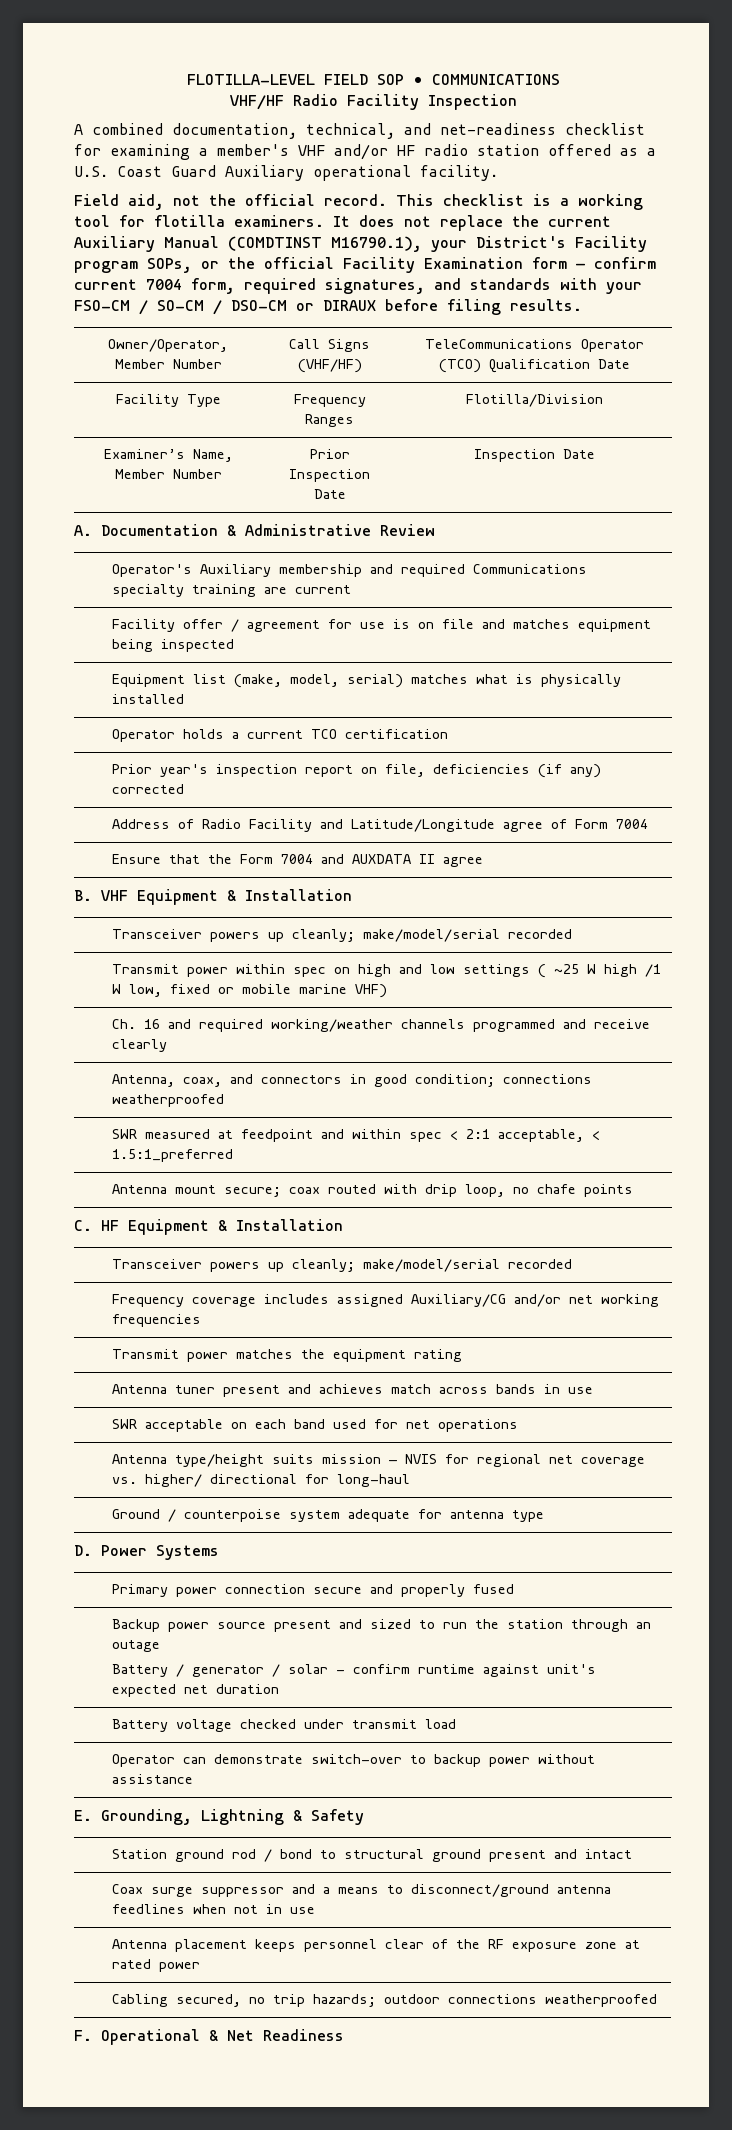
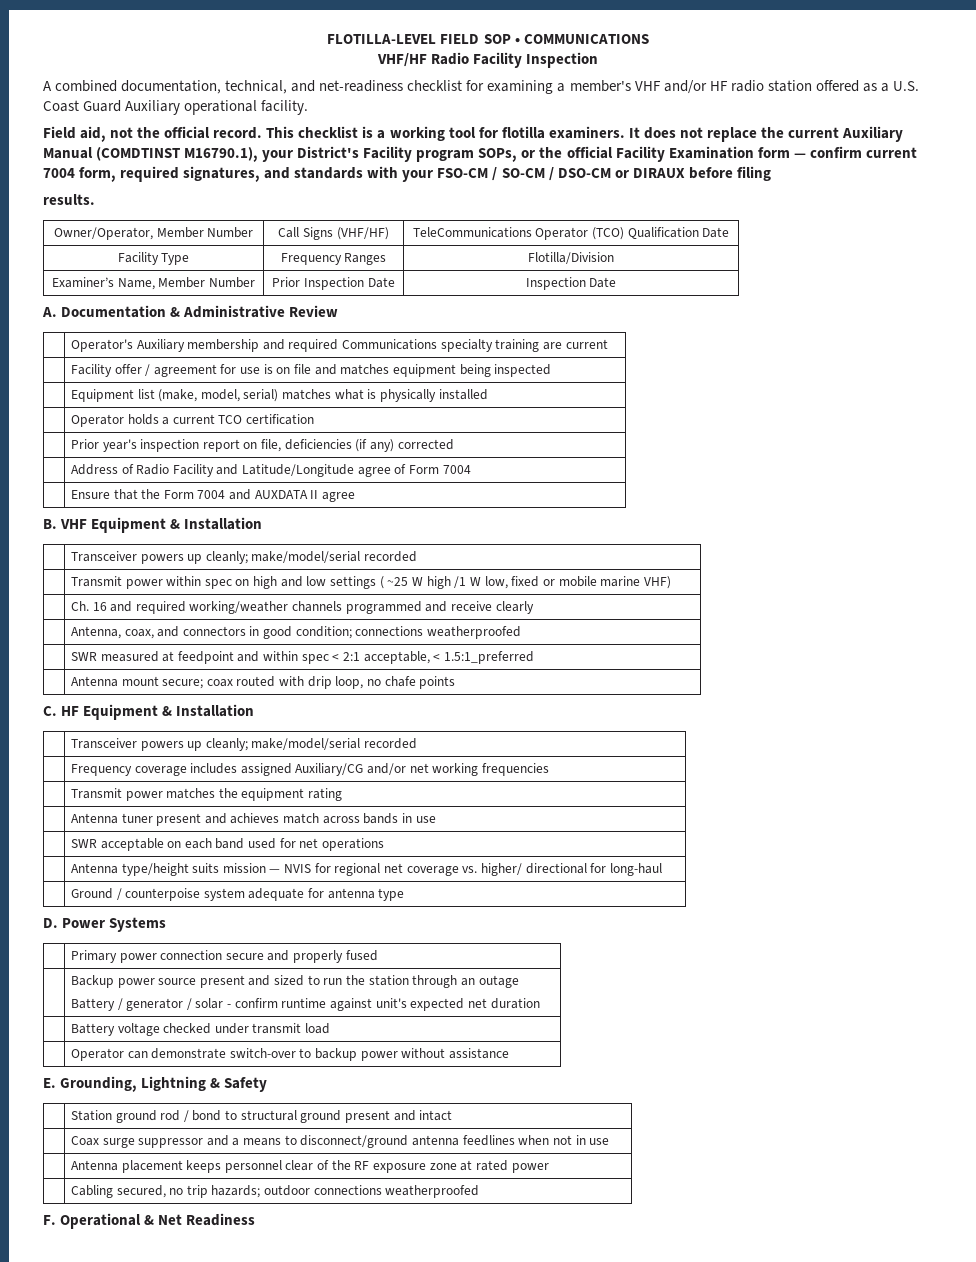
- It does not replace the current Auxiliary Manual (COMDTINST M16790.1), your District's Facility program SOPs, or the official Facility Examination form — confirm current 7004 form, required signatures, and standards with your FSO-CM / SO-CM / DSO-CM or DIRAUX before filing results.
+ It does not replace the current Auxiliary Manual (COMDTINST M16790.1), your District's Facility program SOPs, or the official Facility Examination form — confirm current 7004 form, required signatures, and standards with your FSO-CM / SO-CM / DSO-CM or DIRAUX before filing
+ results.

